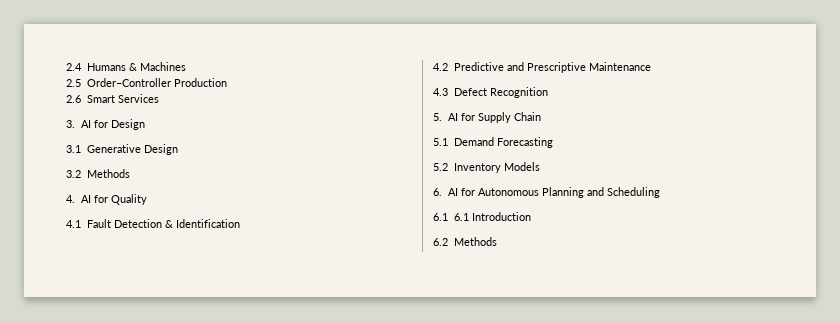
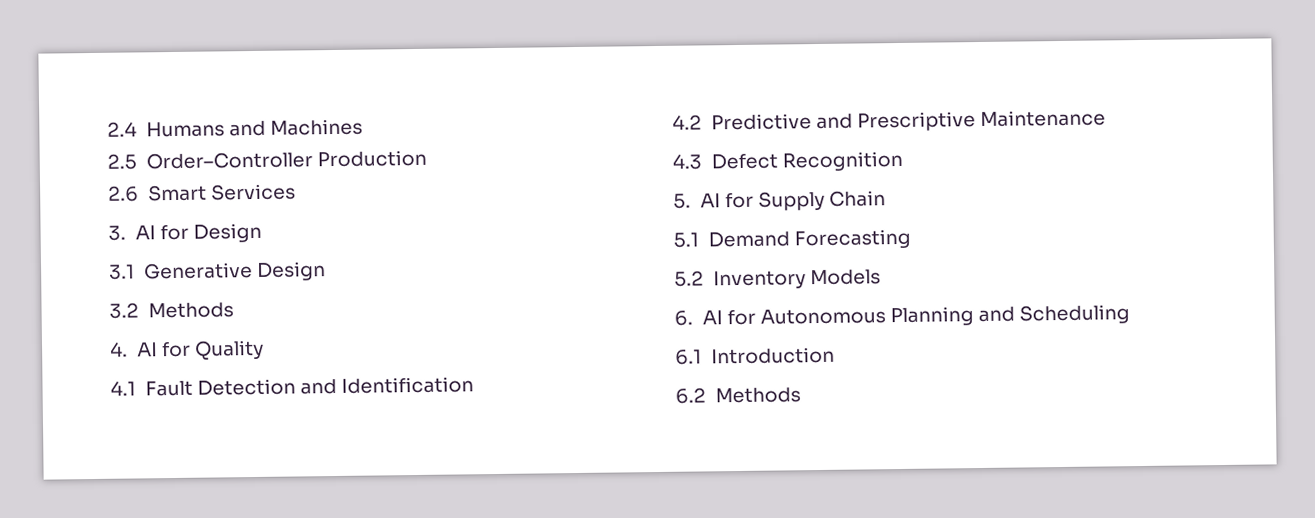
- 2.4 Humans & Machines
+ 2.4 Humans and Machines
- 4.1 Fault Detection & Identification
+ 4.1 Fault Detection and Identification
- 6.1 6.1 Introduction
+ 6.1 Introduction

